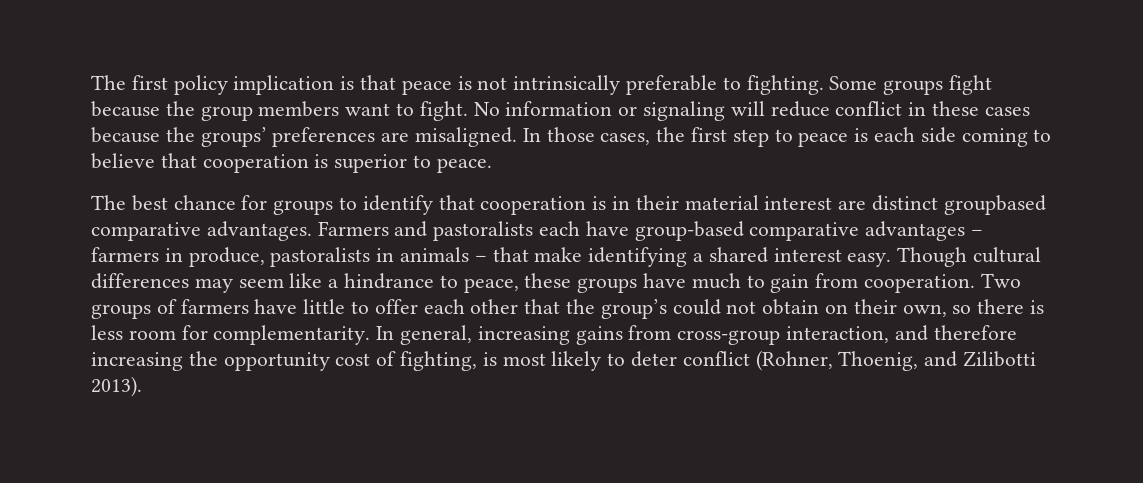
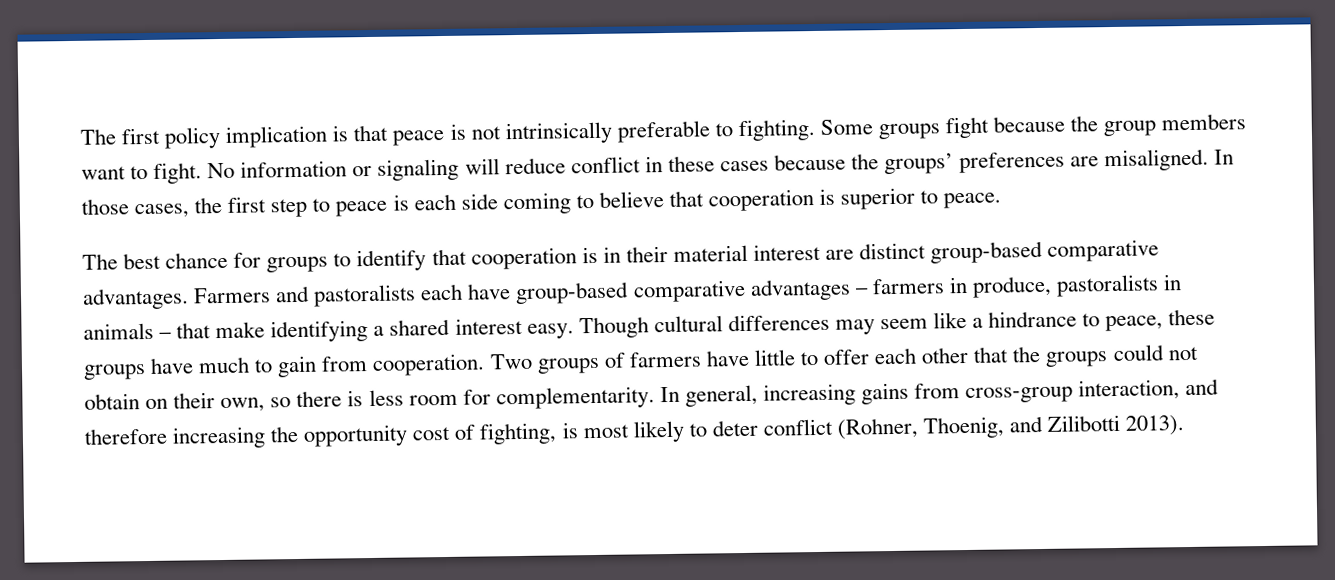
- The best chance for groups to identify that cooperation is in their material interest are distinct groupbased comparative advantages.
+ The best chance for groups to identify that cooperation is in their material interest are distinct group-based comparative advantages.
- Two groups of farmers have little to offer each other that the group’s could not obtain on their own, so there is less room for complementarity.
+ Two groups of farmers have little to offer each other that the groups could not obtain on their own, so there is less room for complementarity.

